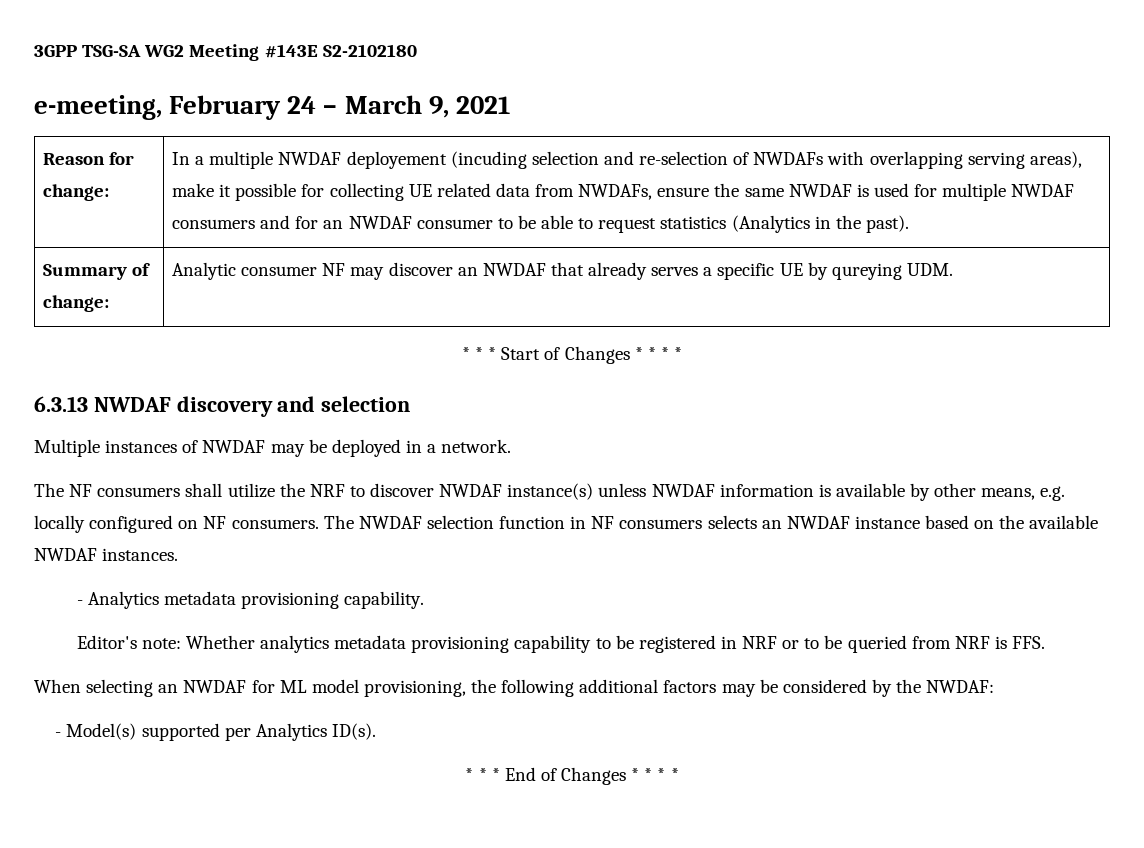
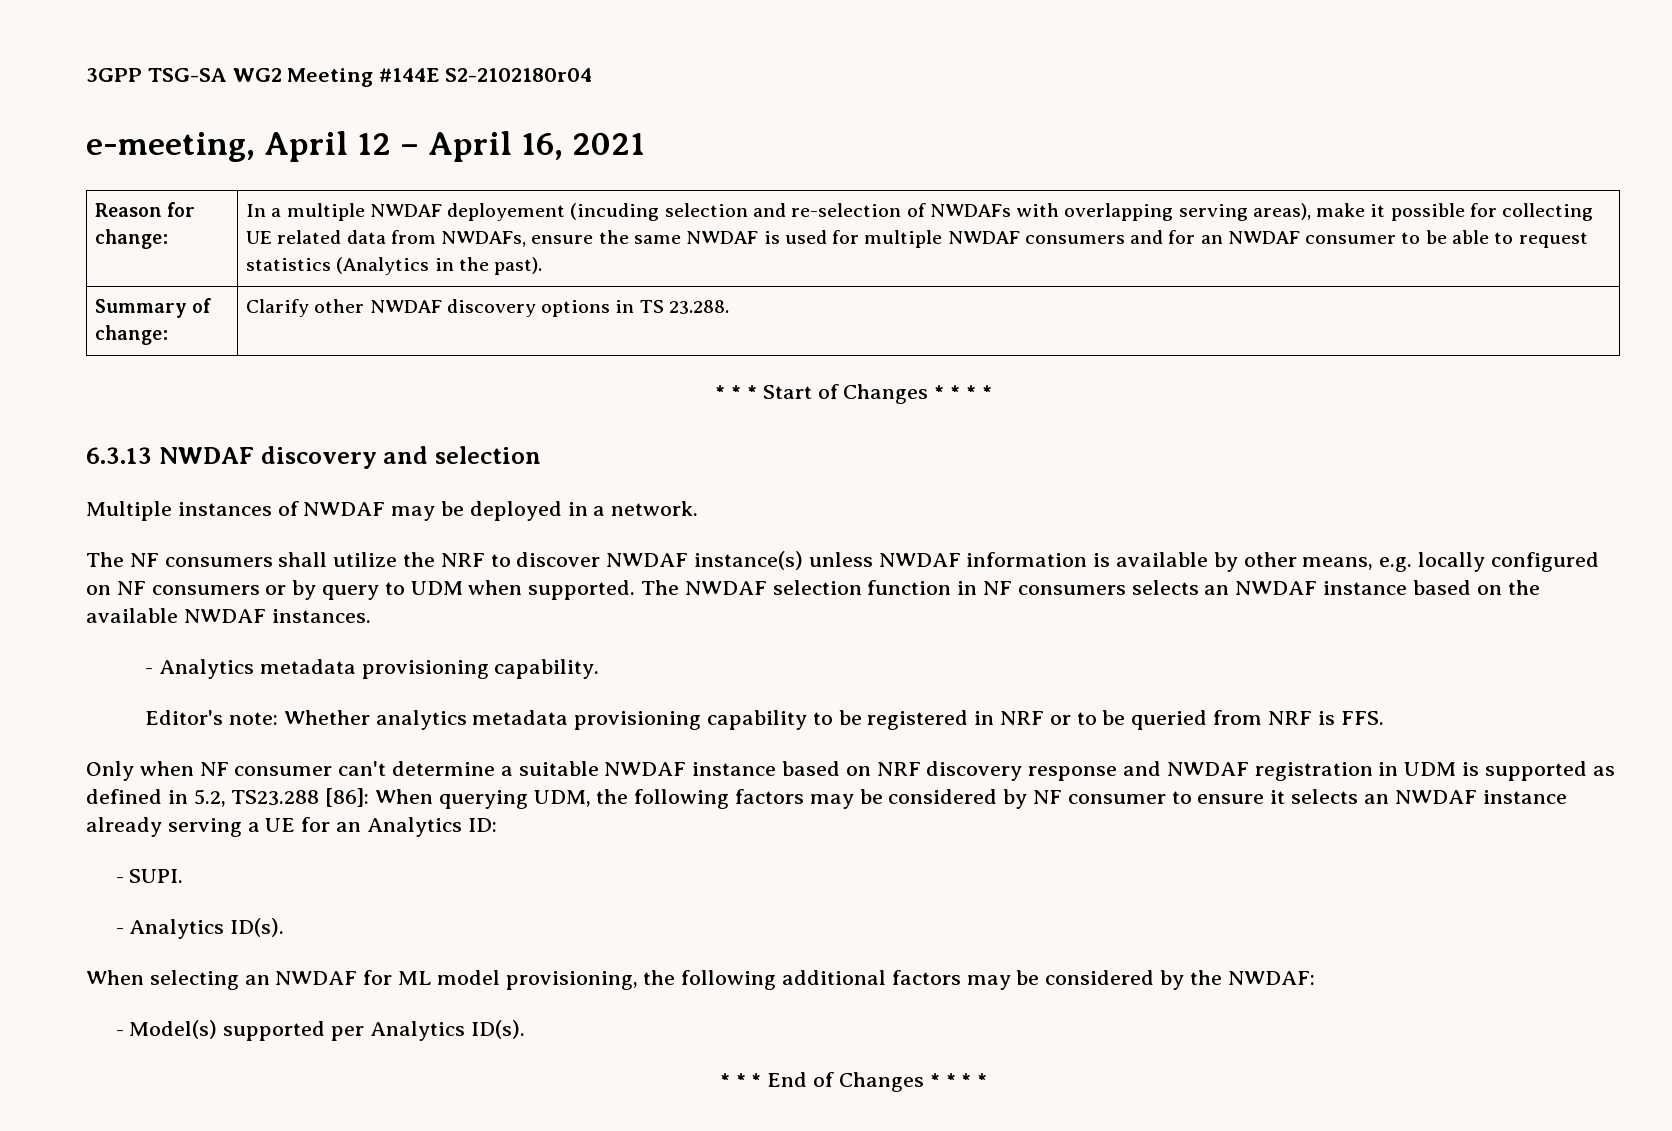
- 3GPP TSG-SA WG2 Meeting #143E S2-2102180
+ 3GPP TSG-SA WG2 Meeting #144E S2-2102180r04
- e-meeting, February 24 – March 9, 2021
+ e-meeting, April 12 – April 16, 2021
- Summary of change: | Analytic consumer NF may discover an NWDAF that already serves a specific UE by qureying UDM.
+ Summary of change: | Clarify other NWDAF discovery options in TS 23.288.
- The NF consumers shall utilize the NRF to discover NWDAF instance(s) unless NWDAF information is available by other means, e.g. locally configured on NF consumers.
+ The NF consumers shall utilize the NRF to discover NWDAF instance(s) unless NWDAF information is available by other means, e.g. locally configured on NF consumers or by query to UDM when supported.
+ Only when NF consumer can't determine a suitable NWDAF instance based on NRF discovery response and NWDAF registration in UDM is supported as defined in 5.2, TS23.288 [86]: When querying UDM, the following factors may be considered by NF consumer to ensure it selects an NWDAF instance already serving a UE for an Analytics ID:
+ - SUPI.
+ - Analytics ID(s).

